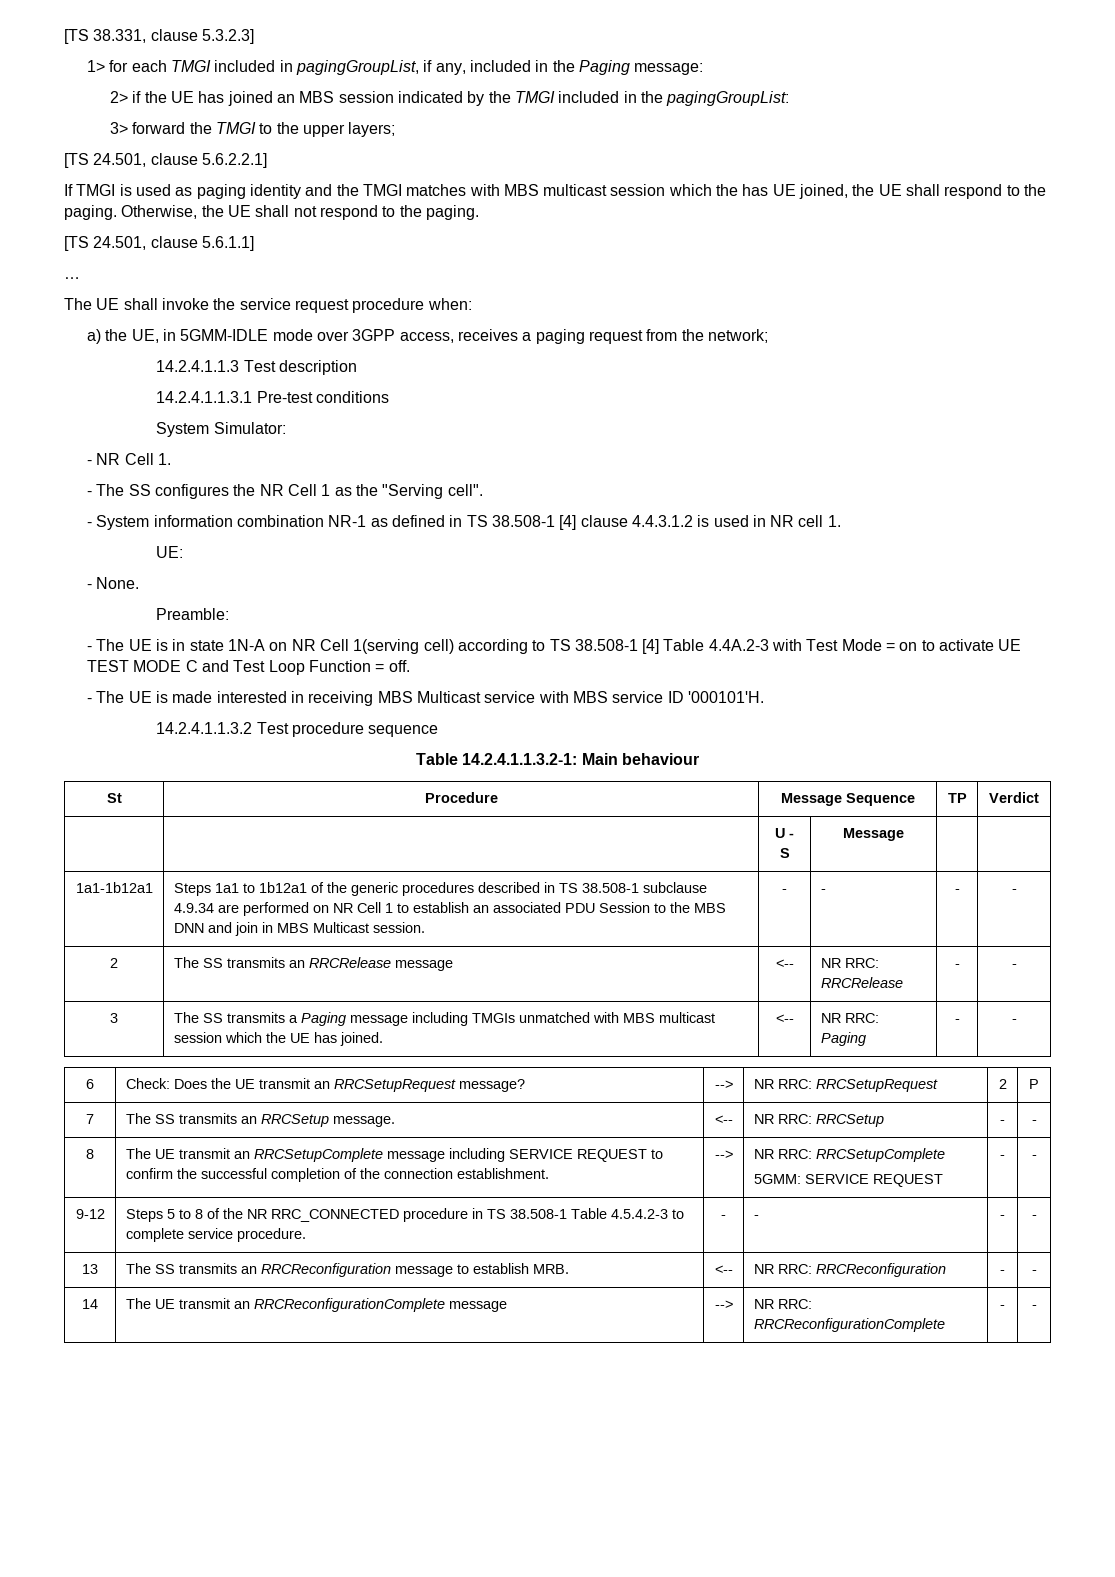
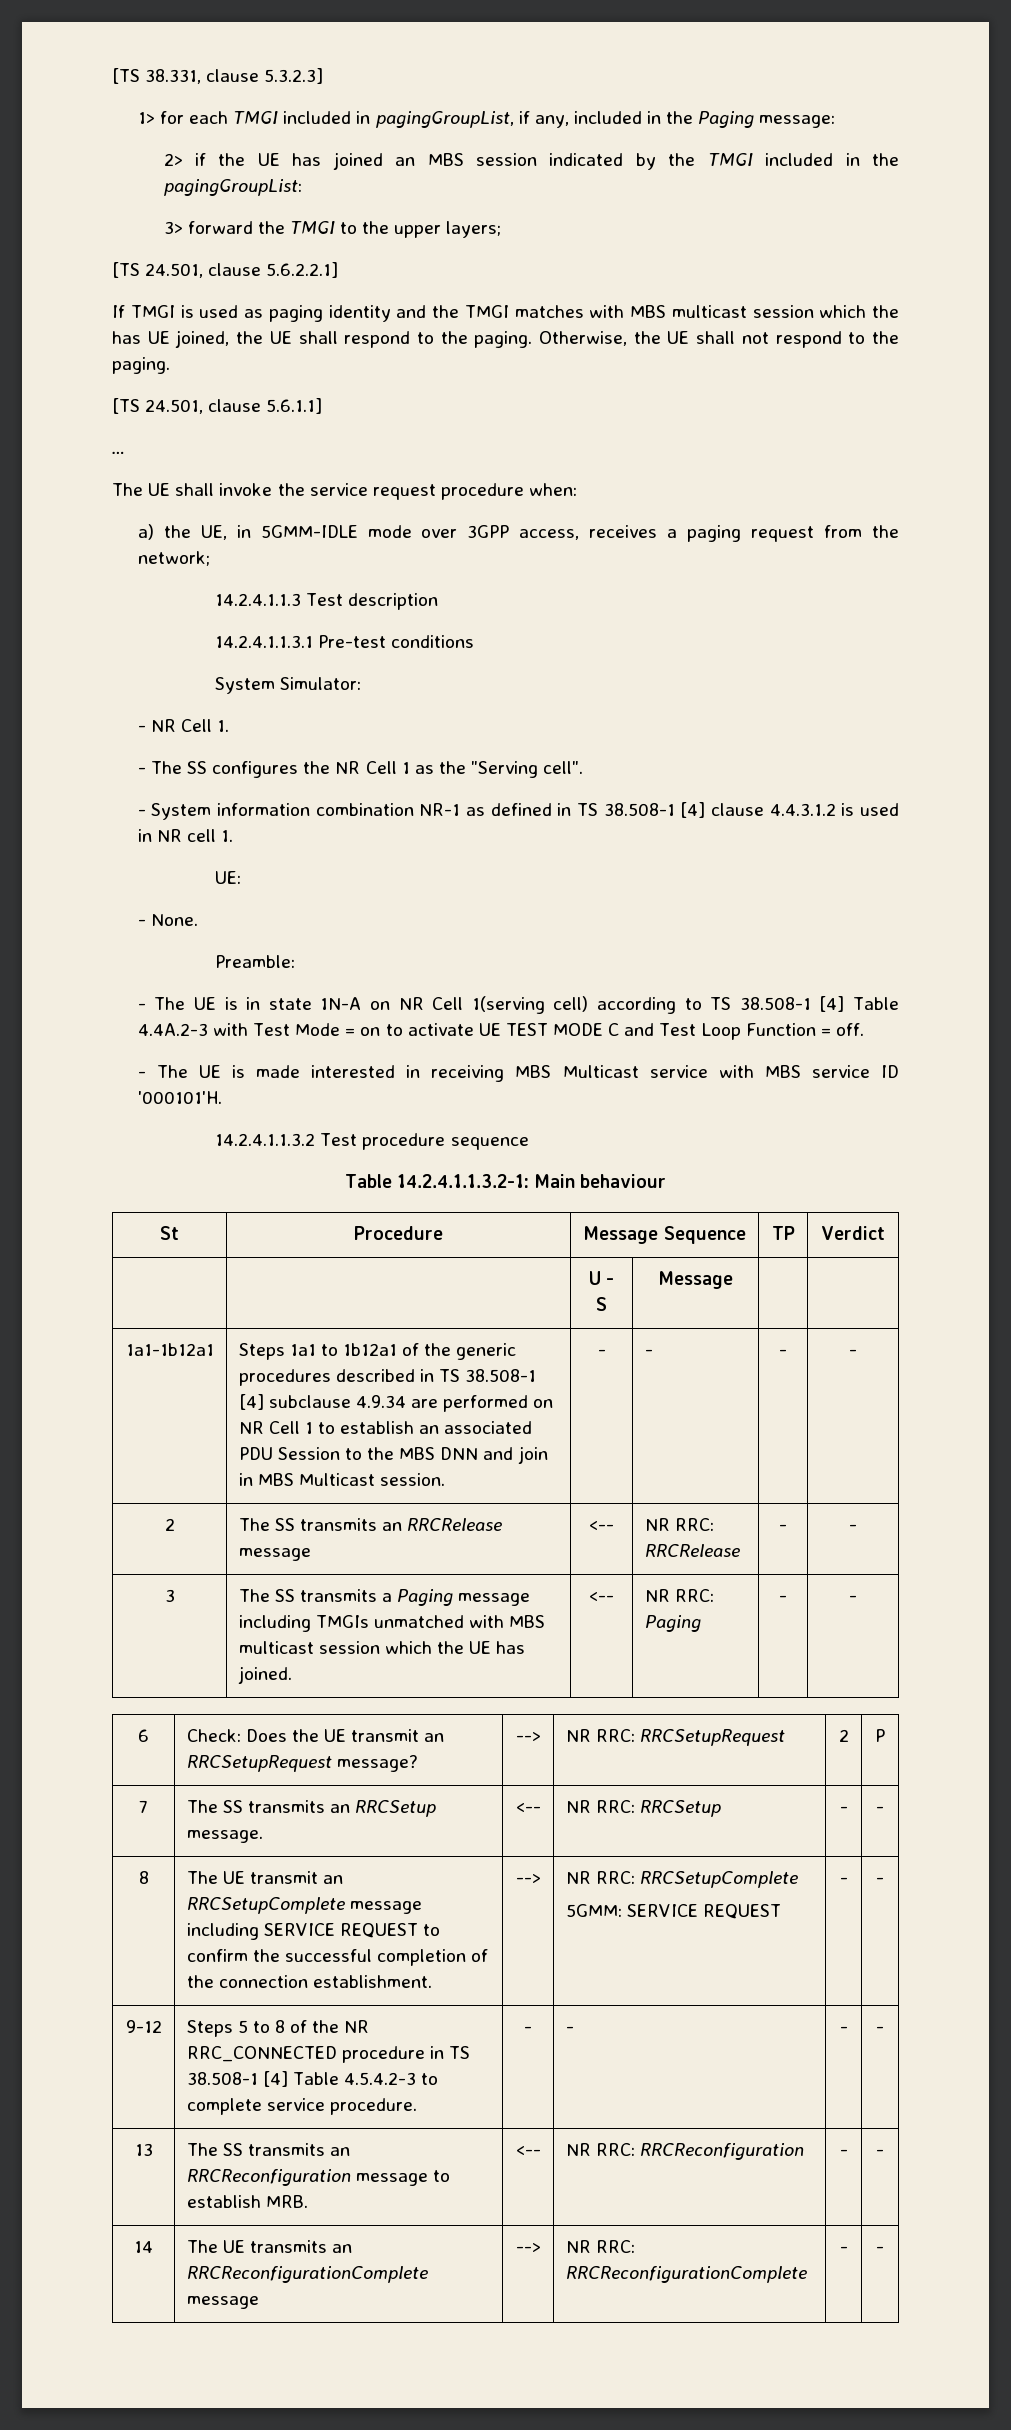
- Steps 1a1 to 1b12a1 of the generic procedures described in TS 38.508-1 subclause 4.9.34 are performed on NR Cell 1 to establish an associated PDU Session to the MBS DNN and join in MBS Multicast session.
+ Steps 1a1 to 1b12a1 of the generic procedures described in TS 38.508-1 [4] subclause 4.9.34 are performed on NR Cell 1 to establish an associated PDU Session to the MBS DNN and join in MBS Multicast session.
- 9-12 | Steps 5 to 8 of the NR RRC_CONNECTED procedure in TS 38.508-1 Table 4.5.4.2-3 to complete service procedure. | - | - | - | -
+ 9-12 | Steps 5 to 8 of the NR RRC_CONNECTED procedure in TS 38.508-1 [4] Table 4.5.4.2-3 to complete service procedure. | - | - | - | -
- 14 | The UE transmit an RRCReconfigurationComplete message | --> | NR RRC: RRCReconfigurationComplete | - | -
+ 14 | The UE transmits an RRCReconfigurationComplete message | --> | NR RRC: RRCReconfigurationComplete | - | -

